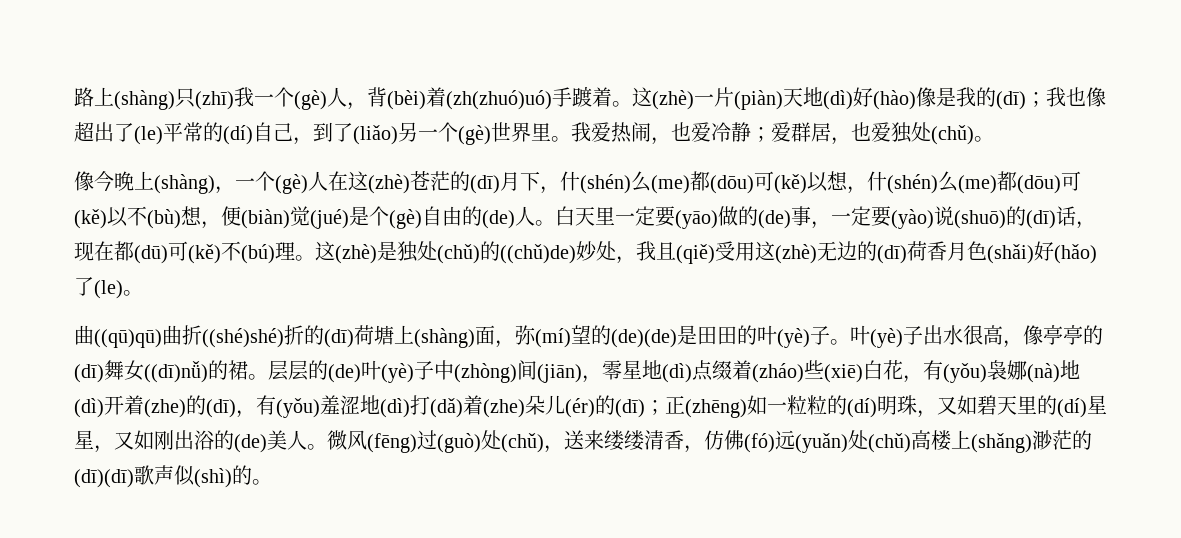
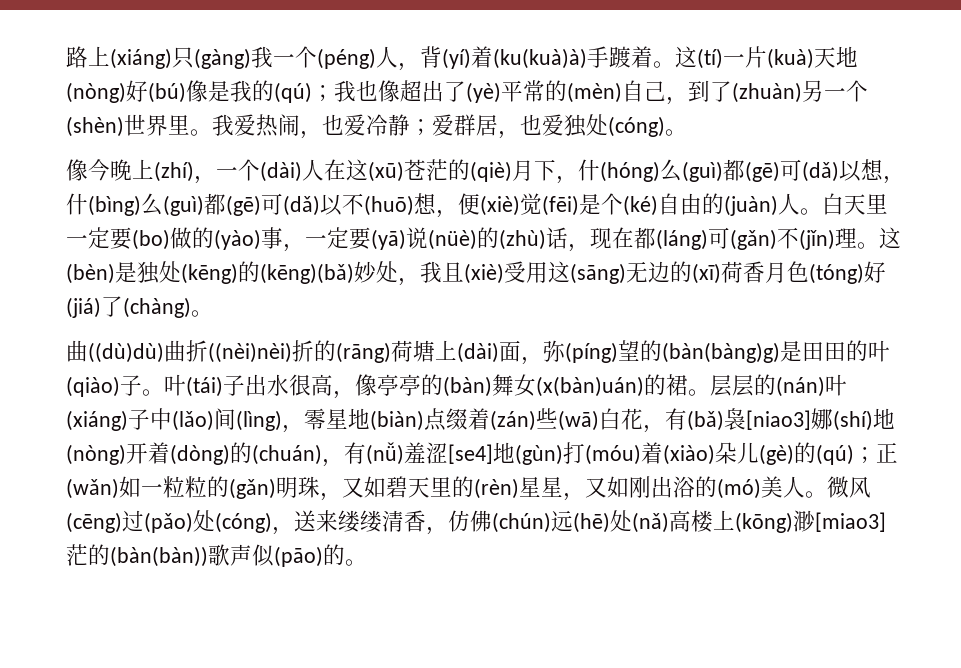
- 路上(shàng)只(zhī)我一个(gè)人，背(bèi)着(zh(zhuó)uó)手踱着。这(zhè)一片(piàn)天地(dì)好(hào)像是我的(dī)；我也像超出了(le)平常的(dí)自己，到了(liǎo)另一个(gè)世界里。
+ 路上(xiáng)只(gàng)我一个(péng)人，背(yí)着(ku(kuà)à)手踱着。这(tí)一片(kuà)天地(nòng)好(bú)像是我的(qú)；我也像超出了(yè)平常的(mèn)自己，到了(zhuàn)另一个(shèn)世界里。
- 我爱热闹，也爱冷静；爱群居，也爱独处(chǔ)。
+ 我爱热闹，也爱冷静；爱群居，也爱独处(cóng)。
- 像今晚上(shàng)，一个(gè)人在这(zhè)苍茫的(dī)月下，什(shén)么(me)都(dōu)可(kě)以想，什(shén)么(me)都(dōu)可(kě)以不(bù)想，便(biàn)觉(jué)是个(gè)自由的(de)人。白天里一定要(yāo)做的(de)事，一定要(yào)说(shuō)的(dī)话，现在都(dū)可(kě)不(bú)理。这(zhè)是独处(chǔ)的((chǔ)de)妙处，我且(qiě)受用这(zhè)无边的(dī)荷香月色(shǎi)好(hǎo)了(le)。
- 曲((qū)qū)曲折((shé)shé)折的(dī)荷塘上(shàng)面，弥(mí)望的(de)(de)是田田的叶(yè)子。叶(yè)子出水很高，像亭亭的(dī)舞女((dī)nǚ)的裙。层层的(de)叶(yè)子中(zhòng)间(jiān)，零星地(dì)点缀着(zháo)些(xiē)白花，有(yǒu)袅娜(nà)地(dì)开着(zhe)的(dī)，有(yǒu)羞涩地(dì)打(dǎ)着(zhe)朵儿(ér)的(dī)；正(zhēng)如一粒粒的(dí)明珠，又如碧天里的(dí)星星，又如刚出浴的(de)美人。
+ 像今晚上(zhí)，一个(dài)人在这(xū)苍茫的(qiè)月下，什(hóng)么(guì)都(gē)可(dǎ)以想，什(bìng)么(guì)都(gē)可(dǎ)以不(huō)想，便(xiè)觉(fēi)是个(ké)自由的(juàn)人。白天里一定要(bo)做的(yào)事，一定要(yā)说(nüè)的(zhù)话，现在都(láng)可(gǎn)不(jǐn)理。这(bèn)是独处(kēng)的(kēng)(bǎ)妙处，我且(xiè)受用这(sāng)无边的(xī)荷香月色(tóng)好(jiá)了(chàng)。
+ 曲((dù)dù)曲折((nèi)nèi)折的(rāng)荷塘上(dài)面，弥(píng)望的(bàn(bàng)g)是田田的叶(qiào)子。叶(tái)子出水很高，像亭亭的(bàn)舞女(x(bàn)uán)的裙。层层的(nán)叶(xiáng)子中(lǎo)间(lìng)，零星地(biàn)点缀着(zán)些(wā)白花，有(bǎ)袅[niao3]娜(shí)地(nòng)开着(dòng)的(chuán)，有(nǚ)羞涩[se4]地(gùn)打(móu)着(xiào)朵儿(gè)的(qú)；正(wǎn)如一粒粒的(gǎn)明珠，又如碧天里的(rèn)星星，又如刚出浴的(mó)美人。
- 微风(fēng)过(guò)处(chǔ)，送来缕缕清香，仿佛(fó)远(yuǎn)处(chǔ)高楼上(shǎng)渺茫的(dī)(dī)歌声似(shì)的。
+ 微风(cēng)过(pǎo)处(cóng)，送来缕缕清香，仿佛(chún)远(hē)处(nǎ)高楼上(kōng)渺[miao3]茫的(bàn(bàn))歌声似(pāo)的。

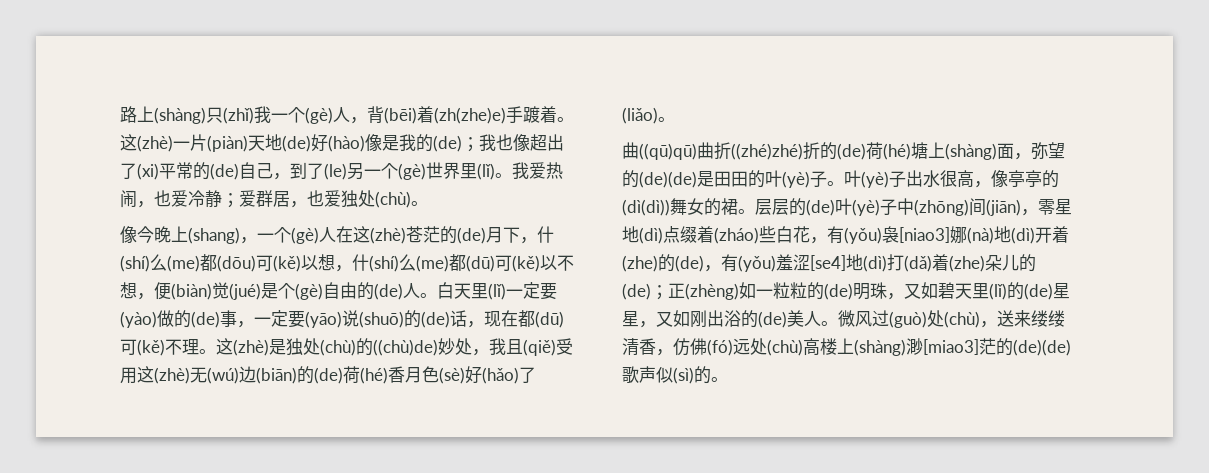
- 路上(xiáng)只(gàng)我一个(péng)人，背(yí)着(ku(kuà)à)手踱着。这(tí)一片(kuà)天地(nòng)好(bú)像是我的(qú)；我也像超出了(yè)平常的(mèn)自己，到了(zhuàn)另一个(shèn)世界里。
+ 路上(shàng)只(zhǐ)我一个(gè)人，背(bēi)着(zh(zhe)e)手踱着。这(zhè)一片(piàn)天地(de)好(hào)像是我的(de)；我也像超出了(xi)平常的(de)自己，到了(le)另一个(gè)世界里(lǐ)。
- 我爱热闹，也爱冷静；爱群居，也爱独处(cóng)。
+ 我爱热闹，也爱冷静；爱群居，也爱独处(chù)。
- 像今晚上(zhí)，一个(dài)人在这(xū)苍茫的(qiè)月下，什(hóng)么(guì)都(gē)可(dǎ)以想，什(bìng)么(guì)都(gē)可(dǎ)以不(huō)想，便(xiè)觉(fēi)是个(ké)自由的(juàn)人。白天里一定要(bo)做的(yào)事，一定要(yā)说(nüè)的(zhù)话，现在都(láng)可(gǎn)不(jǐn)理。这(bèn)是独处(kēng)的(kēng)(bǎ)妙处，我且(xiè)受用这(sāng)无边的(xī)荷香月色(tóng)好(jiá)了(chàng)。
- 曲((dù)dù)曲折((nèi)nèi)折的(rāng)荷塘上(dài)面，弥(píng)望的(bàn(bàng)g)是田田的叶(qiào)子。叶(tái)子出水很高，像亭亭的(bàn)舞女(x(bàn)uán)的裙。层层的(nán)叶(xiáng)子中(lǎo)间(lìng)，零星地(biàn)点缀着(zán)些(wā)白花，有(bǎ)袅[niao3]娜(shí)地(nòng)开着(dòng)的(chuán)，有(nǚ)羞涩[se4]地(gùn)打(móu)着(xiào)朵儿(gè)的(qú)；正(wǎn)如一粒粒的(gǎn)明珠，又如碧天里的(rèn)星星，又如刚出浴的(mó)美人。
+ 像今晚上(shang)，一个(gè)人在这(zhè)苍茫的(de)月下，什(shí)么(me)都(dōu)可(kě)以想，什(shí)么(me)都(dū)可(kě)以不想，便(biàn)觉(jué)是个(gè)自由的(de)人。白天里(lǐ)一定要(yào)做的(de)事，一定要(yāo)说(shuō)的(de)话，现在都(dū)可(kě)不理。这(zhè)是独处(chù)的((chù)de)妙处，我且(qiě)受用这(zhè)无(wú)边(biān)的(de)荷(hé)香月色(sè)好(hǎo)了(liǎo)。
+ 曲((qū)qū)曲折((zhé)zhé)折的(de)荷(hé)塘上(shàng)面，弥望的(de)(de)是田田的叶(yè)子。叶(yè)子出水很高，像亭亭的(dì(dì))舞女的裙。层层的(de)叶(yè)子中(zhōng)间(jiān)，零星地(dì)点缀着(zháo)些白花，有(yǒu)袅[niao3]娜(nà)地(dì)开着(zhe)的(de)，有(yǒu)羞涩[se4]地(dì)打(dǎ)着(zhe)朵儿的(de)；正(zhèng)如一粒粒的(de)明珠，又如碧天里(lǐ)的(de)星星，又如刚出浴的(de)美人。
- 微风(cēng)过(pǎo)处(cóng)，送来缕缕清香，仿佛(chún)远(hē)处(nǎ)高楼上(kōng)渺[miao3]茫的(bàn(bàn))歌声似(pāo)的。
+ 微风过(guò)处(chù)，送来缕缕清香，仿佛(fó)远处(chù)高楼上(shàng)渺[miao3]茫的(de)(de)歌声似(sì)的。

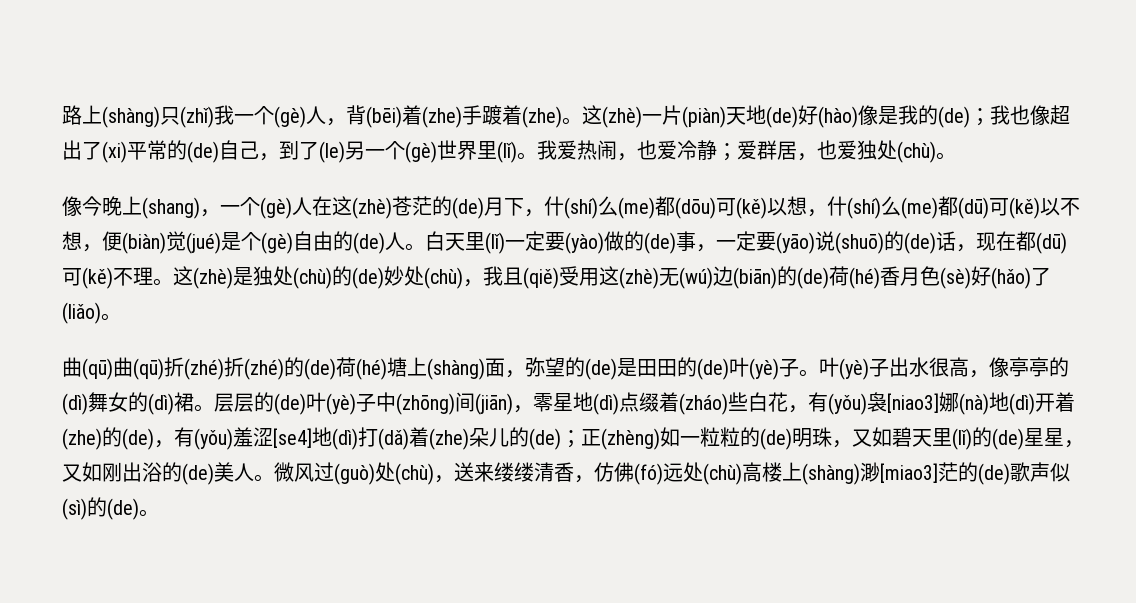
- 路上(shàng)只(zhǐ)我一个(gè)人，背(bēi)着(zh(zhe)e)手踱着。
+ 路上(shàng)只(zhǐ)我一个(gè)人，背(bēi)着(zhe)手踱着(zhe)。
- 这(zhè)是独处(chù)的((chù)de)妙处，我且(qiě)受用这(zhè)无(wú)边(biān)的(de)荷(hé)香月色(sè)好(hǎo)了(liǎo)。
+ 这(zhè)是独处(chù)的(de)妙处(chù)，我且(qiě)受用这(zhè)无(wú)边(biān)的(de)荷(hé)香月色(sè)好(hǎo)了(liǎo)。
- 曲((qū)qū)曲折((zhé)zhé)折的(de)荷(hé)塘上(shàng)面，弥望的(de)(de)是田田的叶(yè)子。
+ 曲(qū)曲(qū)折(zhé)折(zhé)的(de)荷(hé)塘上(shàng)面，弥望的(de)是田田的(de)叶(yè)子。
- 叶(yè)子出水很高，像亭亭的(dì(dì))舞女的裙。
+ 叶(yè)子出水很高，像亭亭的(dì)舞女的(dì)裙。
- 微风过(guò)处(chù)，送来缕缕清香，仿佛(fó)远处(chù)高楼上(shàng)渺[miao3]茫的(de)(de)歌声似(sì)的。
+ 微风过(guò)处(chù)，送来缕缕清香，仿佛(fó)远处(chù)高楼上(shàng)渺[miao3]茫的(de)歌声似(sì)的(de)。

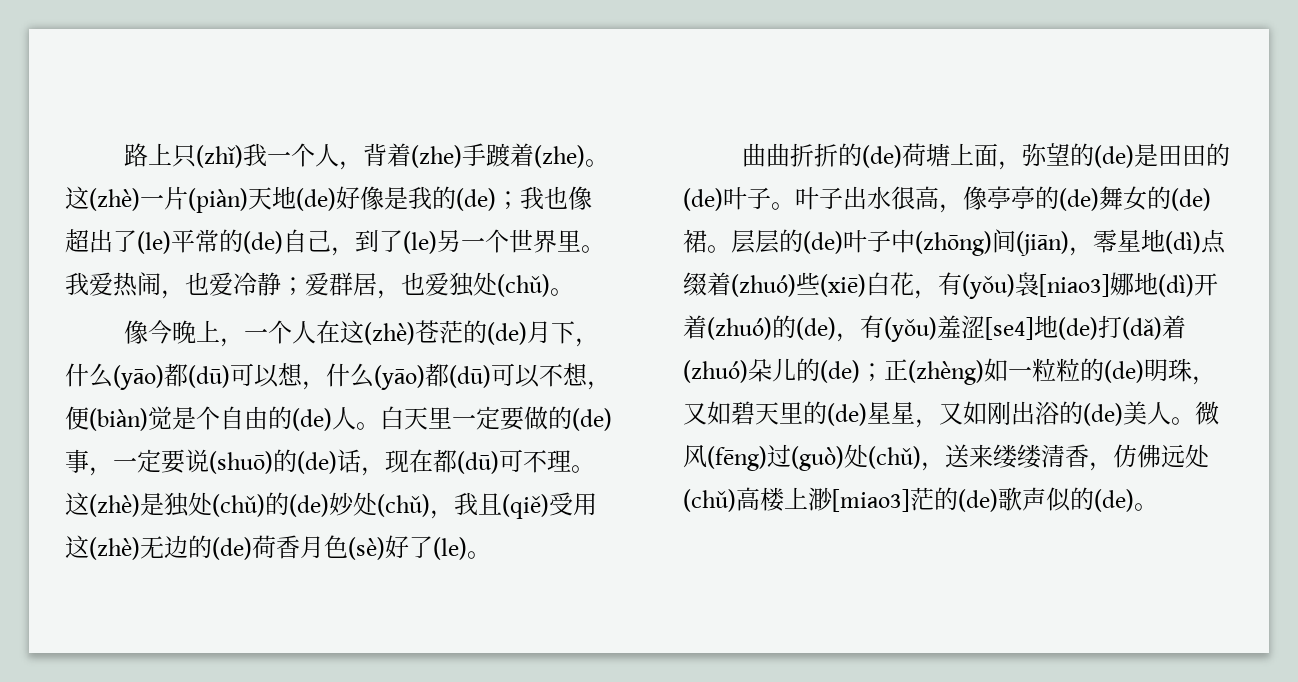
- 路上(shàng)只(zhǐ)我一个(gè)人，背(bēi)着(zhe)手踱着(zhe)。
+ 路上只(zhǐ)我一个人，背着(zhe)手踱着(zhe)。
- 这(zhè)一片(piàn)天地(de)好(hào)像是我的(de)；我也像超出了(xi)平常的(de)自己，到了(le)另一个(gè)世界里(lǐ)。
+ 这(zhè)一片(piàn)天地(de)好像是我的(de)；我也像超出了(le)平常的(de)自己，到了(le)另一个世界里。
- 我爱热闹，也爱冷静；爱群居，也爱独处(chù)。
+ 我爱热闹，也爱冷静；爱群居，也爱独处(chǔ)。
- 像今晚上(shang)，一个(gè)人在这(zhè)苍茫的(de)月下，什(shí)么(me)都(dōu)可(kě)以想，什(shí)么(me)都(dū)可(kě)以不想，便(biàn)觉(jué)是个(gè)自由的(de)人。
+ 像今晚上，一个人在这(zhè)苍茫的(de)月下，什么(yāo)都(dū)可以想，什么(yāo)都(dū)可以不想，便(biàn)觉是个自由的(de)人。
- 白天里(lǐ)一定要(yào)做的(de)事，一定要(yāo)说(shuō)的(de)话，现在都(dū)可(kě)不理。
+ 白天里一定要做的(de)事，一定要说(shuō)的(de)话，现在都(dū)可不理。
- 这(zhè)是独处(chù)的(de)妙处(chù)，我且(qiě)受用这(zhè)无(wú)边(biān)的(de)荷(hé)香月色(sè)好(hǎo)了(liǎo)。
+ 这(zhè)是独处(chǔ)的(de)妙处(chǔ)，我且(qiě)受用这(zhè)无边的(de)荷香月色(sè)好了(le)。
- 曲(qū)曲(qū)折(zhé)折(zhé)的(de)荷(hé)塘上(shàng)面，弥望的(de)是田田的(de)叶(yè)子。叶(yè)子出水很高，像亭亭的(dì)舞女的(dì)裙。
+ 曲曲折折的(de)荷塘上面，弥望的(de)是田田的(de)叶子。叶子出水很高，像亭亭的(de)舞女的(de)裙。
- 层层的(de)叶(yè)子中(zhōng)间(jiān)，零星地(dì)点缀着(zháo)些白花，有(yǒu)袅[niao3]娜(nà)地(dì)开着(zhe)的(de)，有(yǒu)羞涩[se4]地(dì)打(dǎ)着(zhe)朵儿的(de)；正(zhèng)如一粒粒的(de)明珠，又如碧天里(lǐ)的(de)星星，又如刚出浴的(de)美人。
+ 层层的(de)叶子中(zhōng)间(jiān)，零星地(dì)点缀着(zhuó)些(xiē)白花，有(yǒu)袅[niao3]娜地(dì)开着(zhuó)的(de)，有(yǒu)羞涩[se4]地(de)打(dǎ)着(zhuó)朵儿的(de)；正(zhèng)如一粒粒的(de)明珠，又如碧天里的(de)星星，又如刚出浴的(de)美人。
- 微风过(guò)处(chù)，送来缕缕清香，仿佛(fó)远处(chù)高楼上(shàng)渺[miao3]茫的(de)歌声似(sì)的(de)。
+ 微风(fēng)过(guò)处(chǔ)，送来缕缕清香，仿佛远处(chǔ)高楼上渺[miao3]茫的(de)歌声似的(de)。

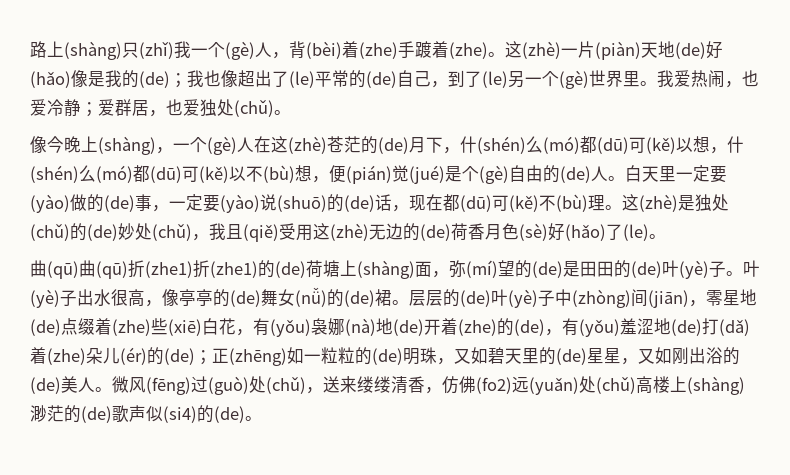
- 路上只(zhǐ)我一个人，背着(zhe)手踱着(zhe)。
+ 路上(shàng)只(zhǐ)我一个(gè)人，背(bèi)着(zhe)手踱着(zhe)。
- 这(zhè)一片(piàn)天地(de)好像是我的(de)；我也像超出了(le)平常的(de)自己，到了(le)另一个世界里。
+ 这(zhè)一片(piàn)天地(de)好(hǎo)像是我的(de)；我也像超出了(le)平常的(de)自己，到了(le)另一个(gè)世界里。
- 像今晚上，一个人在这(zhè)苍茫的(de)月下，什么(yāo)都(dū)可以想，什么(yāo)都(dū)可以不想，便(biàn)觉是个自由的(de)人。
+ 像今晚上(shàng)，一个(gè)人在这(zhè)苍茫的(de)月下，什(shén)么(mó)都(dū)可(kě)以想，什(shén)么(mó)都(dū)可(kě)以不(bù)想，便(pián)觉(jué)是个(gè)自由的(de)人。
- 白天里一定要做的(de)事，一定要说(shuō)的(de)话，现在都(dū)可不理。
+ 白天里一定要(yào)做的(de)事，一定要(yào)说(shuō)的(de)话，现在都(dū)可(kě)不(bù)理。
- 这(zhè)是独处(chǔ)的(de)妙处(chǔ)，我且(qiě)受用这(zhè)无边的(de)荷香月色(sè)好了(le)。
+ 这(zhè)是独处(chǔ)的(de)妙处(chǔ)，我且(qiě)受用这(zhè)无边的(de)荷香月色(sè)好(hǎo)了(le)。
- 曲曲折折的(de)荷塘上面，弥望的(de)是田田的(de)叶子。叶子出水很高，像亭亭的(de)舞女的(de)裙。
+ 曲(qū)曲(qū)折(zhe1)折(zhe1)的(de)荷塘上(shàng)面，弥(mí)望的(de)是田田的(de)叶(yè)子。叶(yè)子出水很高，像亭亭的(de)舞女(nǚ)的(de)裙。
- 层层的(de)叶子中(zhōng)间(jiān)，零星地(dì)点缀着(zhuó)些(xiē)白花，有(yǒu)袅[niao3]娜地(dì)开着(zhuó)的(de)，有(yǒu)羞涩[se4]地(de)打(dǎ)着(zhuó)朵儿的(de)；正(zhèng)如一粒粒的(de)明珠，又如碧天里的(de)星星，又如刚出浴的(de)美人。
+ 层层的(de)叶(yè)子中(zhòng)间(jiān)，零星地(de)点缀着(zhe)些(xiē)白花，有(yǒu)袅娜(nà)地(de)开着(zhe)的(de)，有(yǒu)羞涩地(de)打(dǎ)着(zhe)朵儿(ér)的(de)；正(zhēng)如一粒粒的(de)明珠，又如碧天里的(de)星星，又如刚出浴的(de)美人。
- 微风(fēng)过(guò)处(chǔ)，送来缕缕清香，仿佛远处(chǔ)高楼上渺[miao3]茫的(de)歌声似的(de)。
+ 微风(fēng)过(guò)处(chǔ)，送来缕缕清香，仿佛(fo2)远(yuǎn)处(chǔ)高楼上(shàng)渺茫的(de)歌声似(si4)的(de)。

